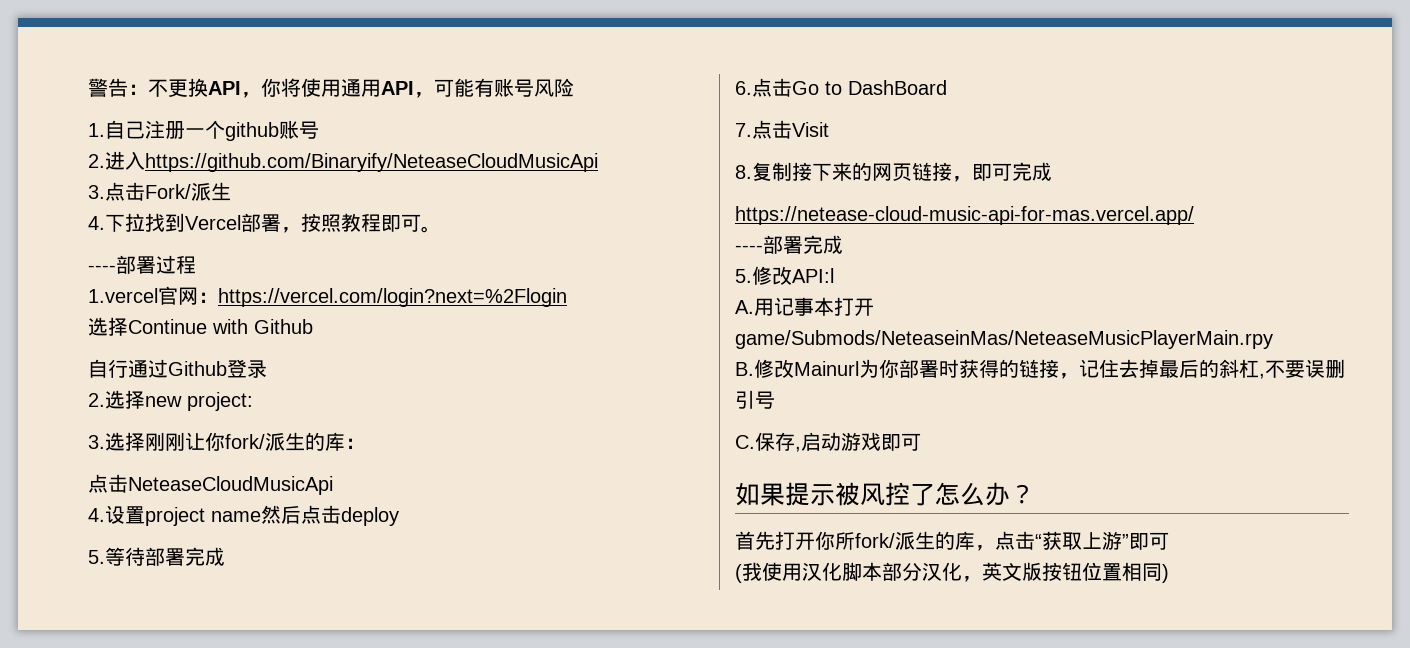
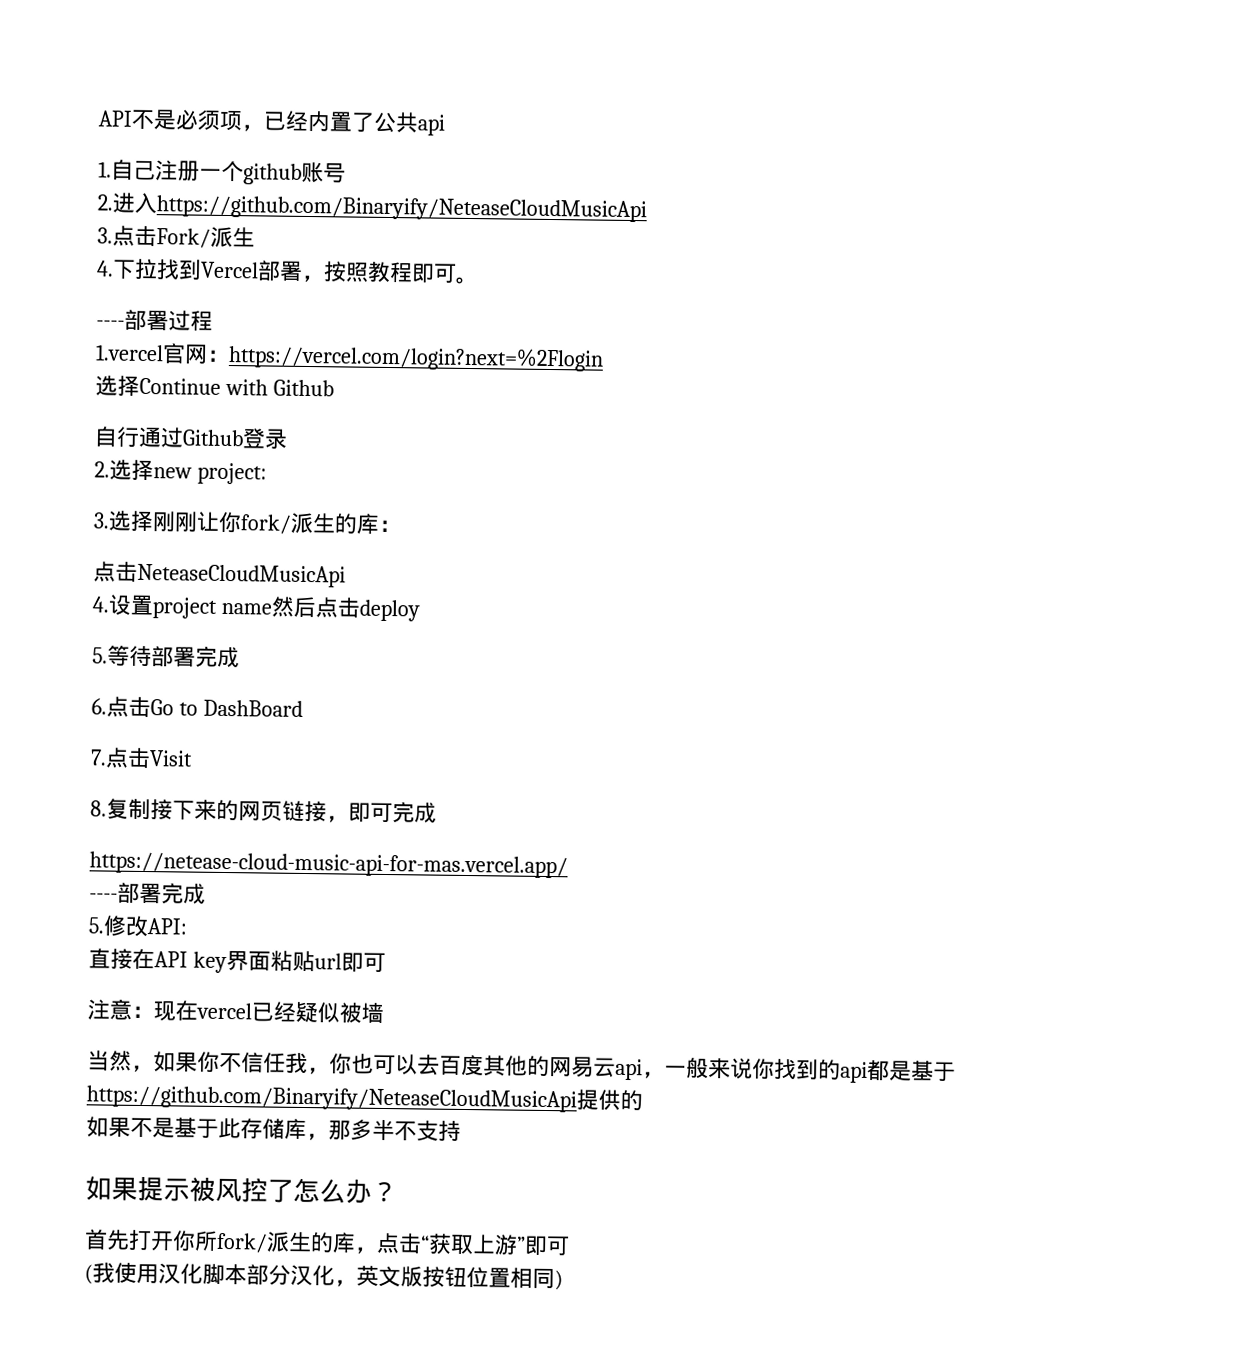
- 警告：不更换API，你将使用通用API，可能有账号风险
+ API不是必须项，已经内置了公共api
- 5.修改API:l
- A.用记事本打开game/Submods/NeteaseinMas/NeteaseMusicPlayerMain.rpy
- B.修改Mainurl为你部署时获得的链接，记住去掉最后的斜杠,不要误删引号
- C.保存,启动游戏即可
+ 5.修改API:
+ 直接在API key界面粘贴url即可
+ 注意：现在vercel已经疑似被墙
+ 当然，如果你不信任我，你也可以去百度其他的网易云api，一般来说你找到的api都是基于https://github.com/Binaryify/NeteaseCloudMusicApi提供的
+ 如果不是基于此存储库，那多半不支持

